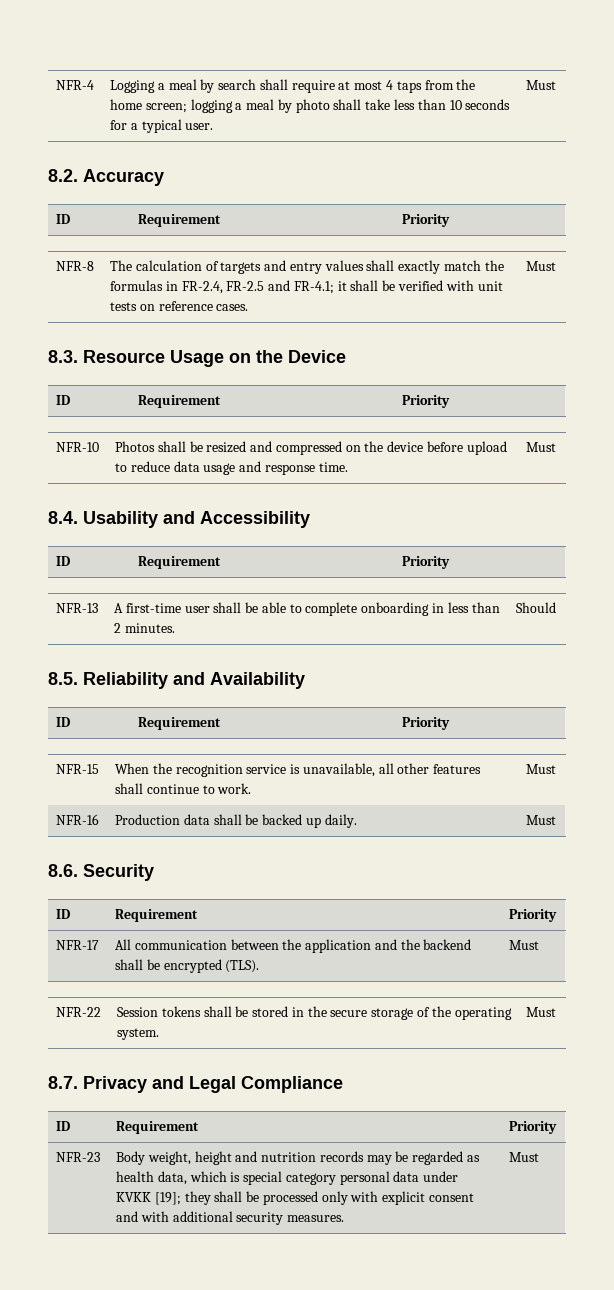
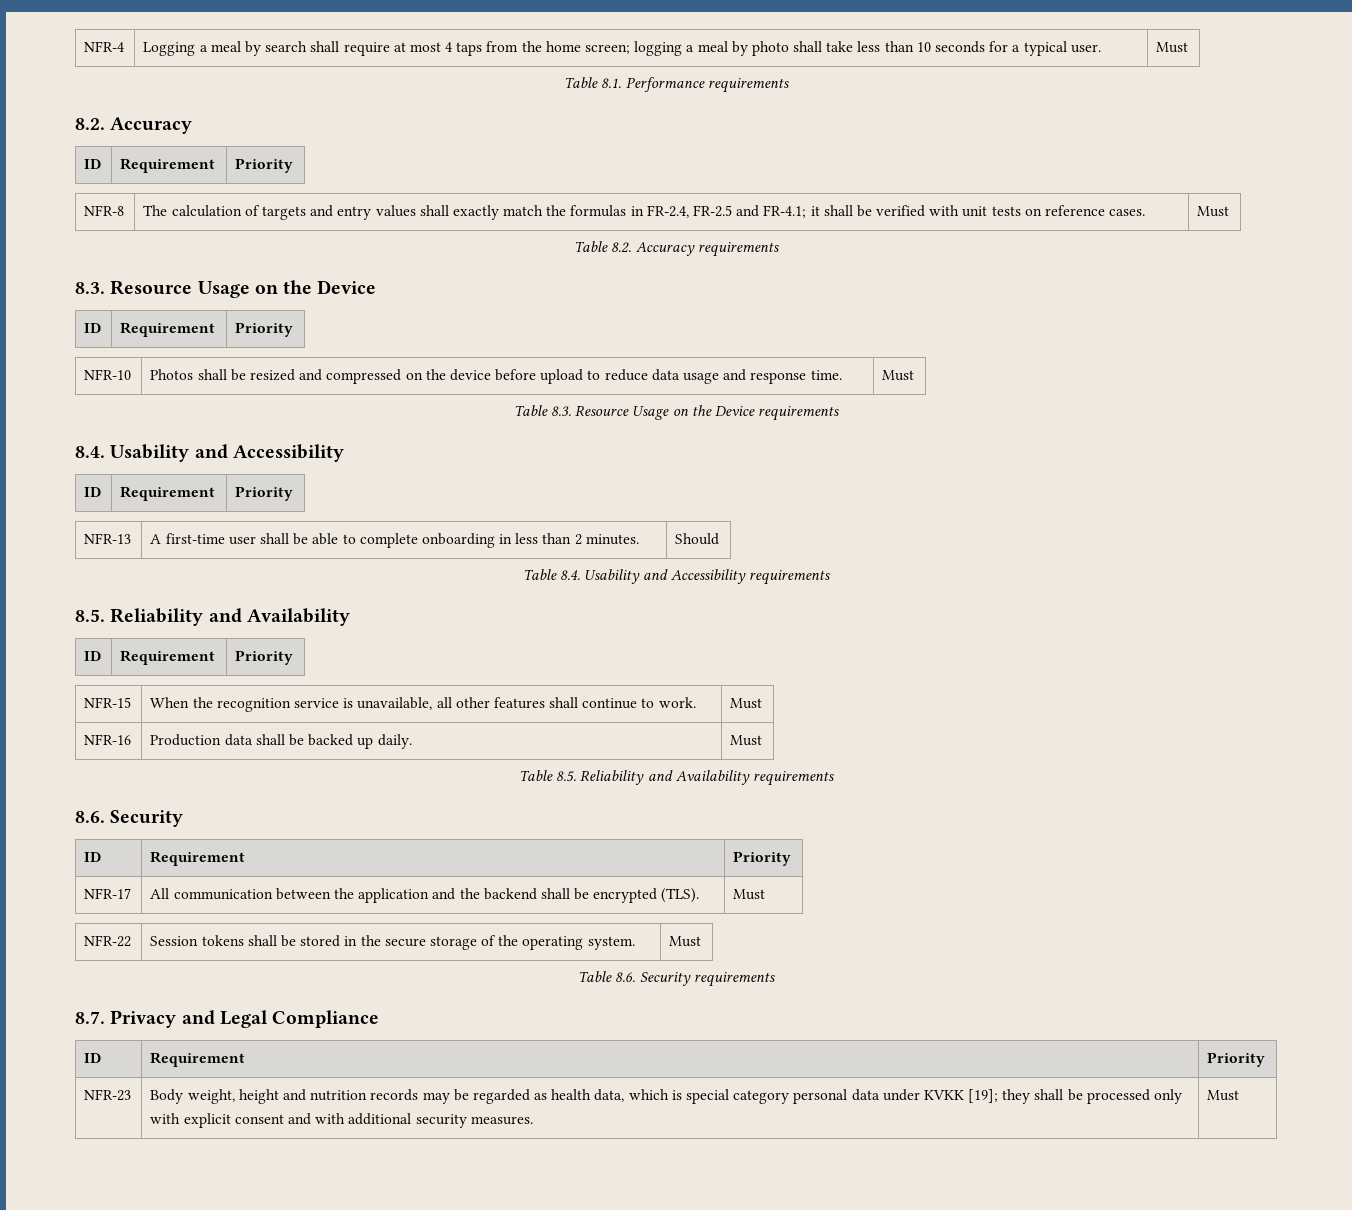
+ Table 8.1. Performance requirements
+ Table 8.2. Accuracy requirements
+ Table 8.3. Resource Usage on the Device requirements
+ Table 8.4. Usability and Accessibility requirements
+ Table 8.5. Reliability and Availability requirements
+ Table 8.6. Security requirements

